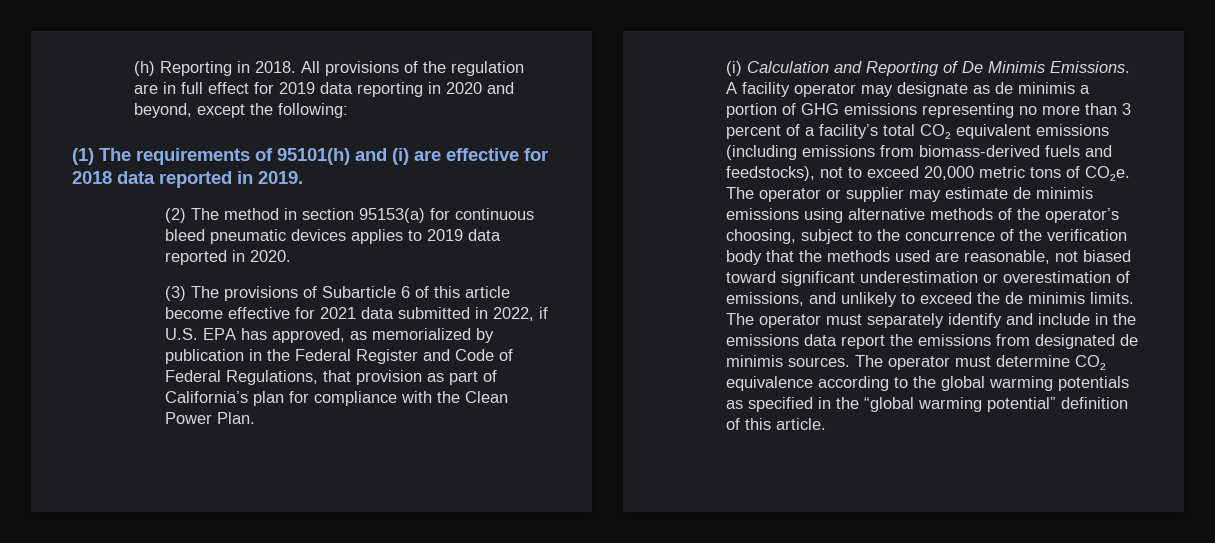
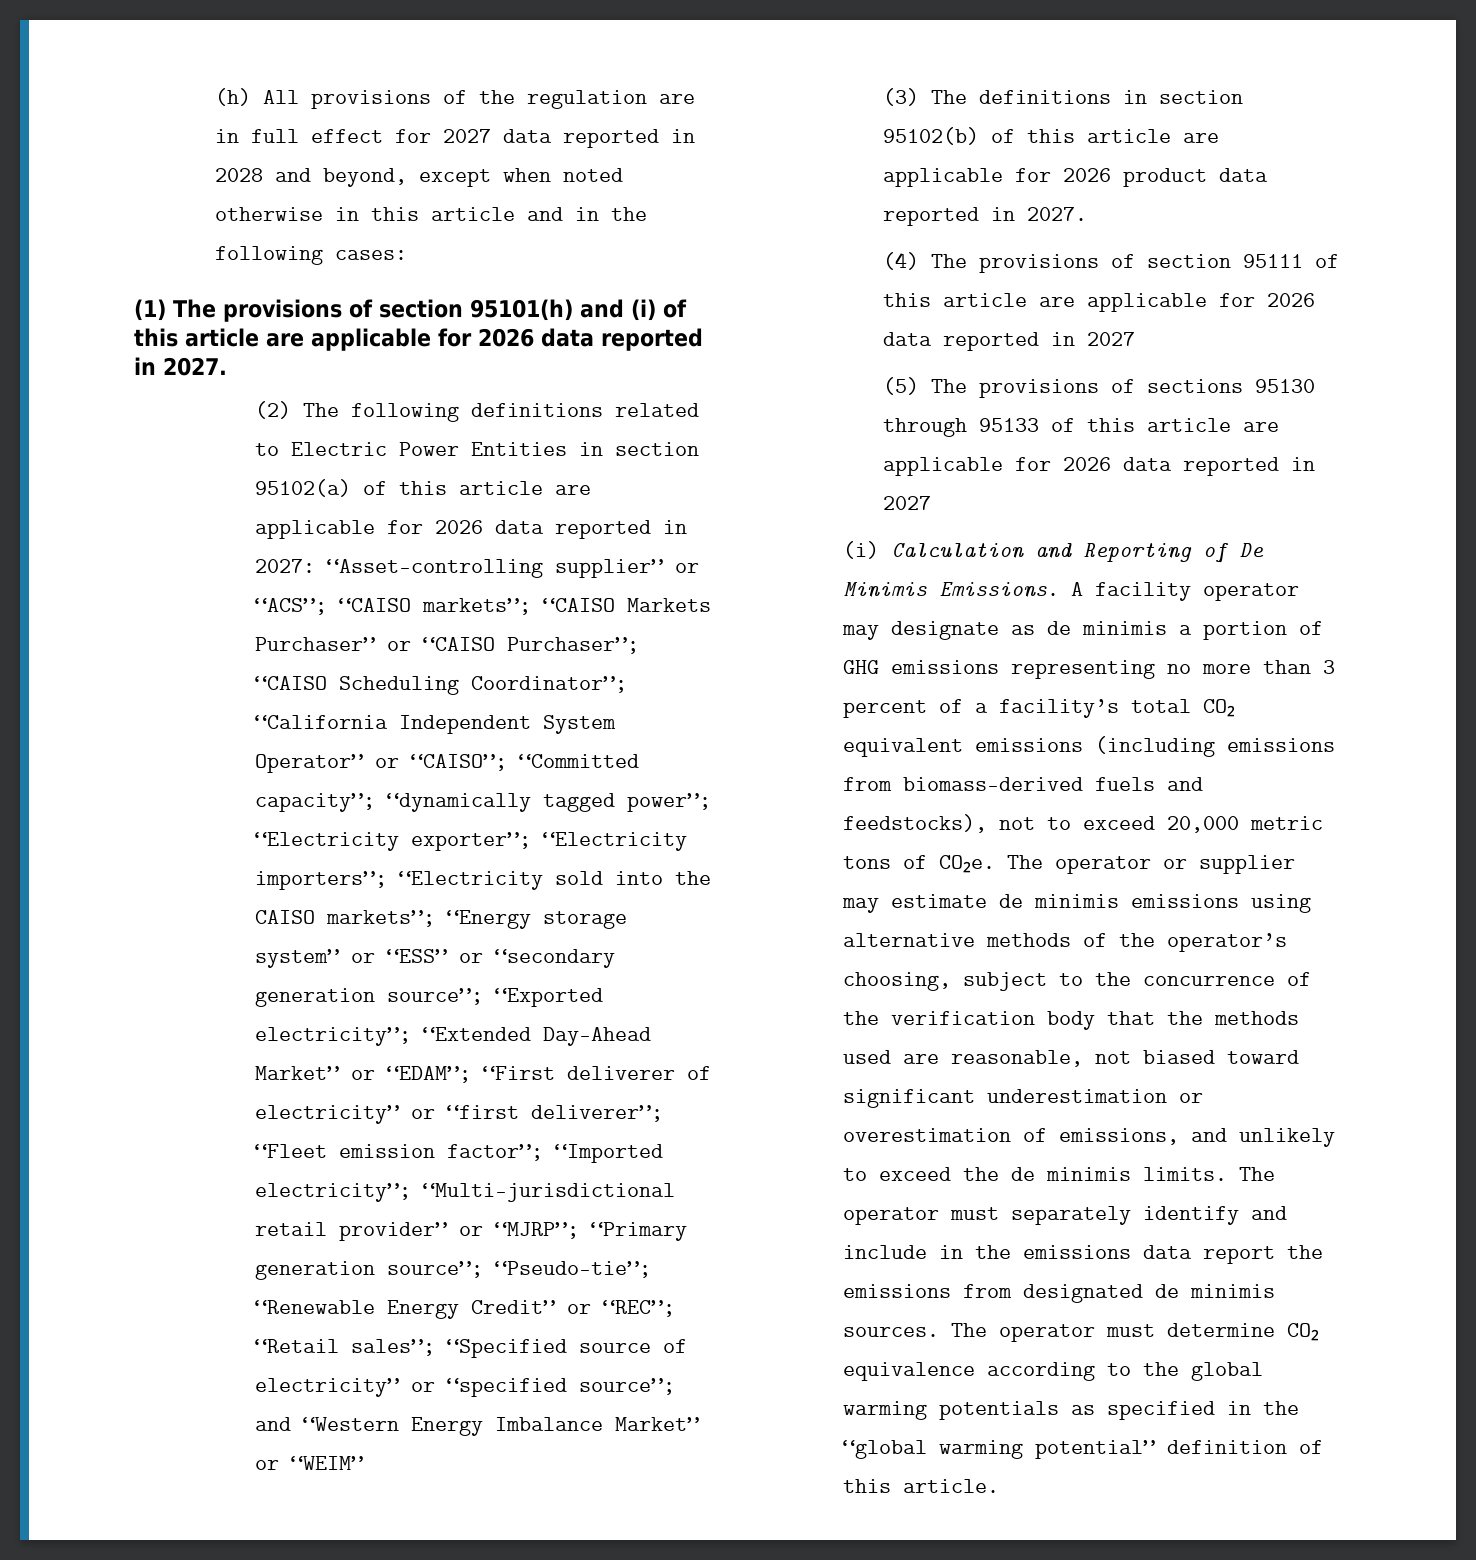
- (h) Reporting in 2018. All provisions of the regulation are in full effect for 2019 data reporting in 2020 and beyond, except the following:
- (1) The requirements of 95101(h) and (i) are effective for 2018 data reported in 2019.
+ (h) All provisions of the regulation are in full effect for 2027 data reported in 2028 and beyond, except when noted otherwise in this article and in the following cases:
+ (1) The provisions of section 95101(h) and (i) of this article are applicable for 2026 data reported in 2027.
- (2) The method in section 95153(a) for continuous bleed pneumatic devices applies to 2019 data reported in 2020.
- (3) The provisions of Subarticle 6 of this article become effective for 2021 data submitted in 2022, if U.S. EPA has approved, as memorialized by publication in the Federal Register and Code of Federal Regulations, that provision as part of California’s plan for compliance with the Clean Power Plan.
+ (2) The following definitions related to Electric Power Entities in section 95102(a) of this article are applicable for 2026 data reported in 2027: “Asset-controlling supplier” or “ACS”; “CAISO markets”; “CAISO Markets Purchaser” or “CAISO Purchaser”; “CAISO Scheduling Coordinator”; “California Independent System Operator” or “CAISO”; “Committed capacity”; “dynamically tagged power”; “Electricity exporter”; “Electricity importers”; “Electricity sold into the CAISO markets”; “Energy storage system” or “ESS” or “secondary generation source”; “Exported electricity”; “Extended Day-Ahead Market” or “EDAM”; “First deliverer of electricity” or “first deliverer”; “Fleet emission factor”; “Imported electricity”; “Multi-jurisdictional retail provider” or “MJRP”; “Primary generation source”; “Pseudo-tie”; “Renewable Energy Credit” or “REC”; “Retail sales”; “Specified source of electricity” or “specified source”; and “Western Energy Imbalance Market” or “WEIM”
+ (3) The definitions in section 95102(b) of this article are applicable for 2026 product data reported in 2027.
+ (4) The provisions of section 95111 of this article are applicable for 2026 data reported in 2027
+ (5) The provisions of sections 95130 through 95133 of this article are applicable for 2026 data reported in 2027

